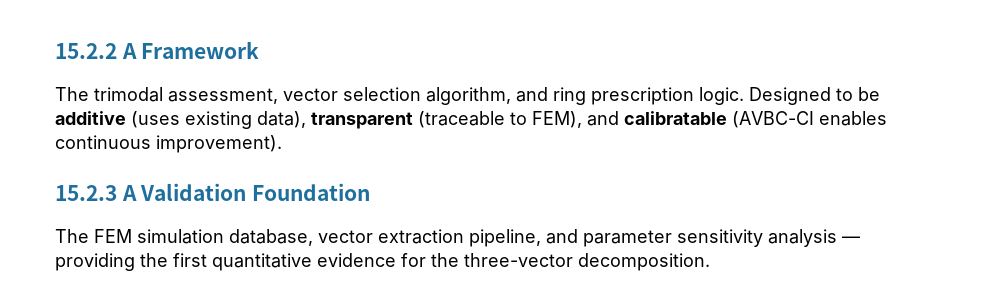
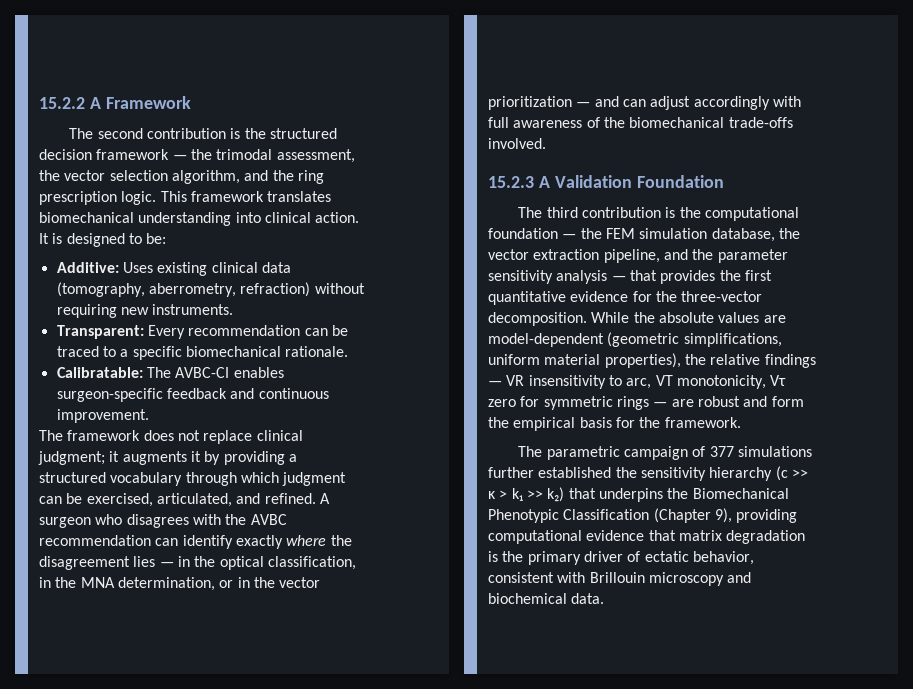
- The trimodal assessment, vector selection algorithm, and ring prescription logic.
+ The second contribution is the structured decision framework — the trimodal assessment, the vector selection algorithm, and the ring prescription logic.
- Designed to be additive (uses existing data), transparent (traceable to FEM), and calibratable (AVBC-CI enables continuous improvement).
+ This framework translates biomechanical understanding into clinical action. It is designed to be:
+ Additive: Uses existing clinical data (tomography, aberrometry, refraction) without requiring new instruments.
+ Transparent: Every recommendation can be traced to a specific biomechanical rationale.
+ Calibratable: The AVBC-CI enables surgeon-specific feedback and continuous improvement.
+ The framework does not replace clinical judgment; it augments it by providing a structured vocabulary through which judgment can be exercised, articulated, and refined. A surgeon who disagrees with the AVBC recommendation can identify exactly where the disagreement lies — in the optical classification, in the MNA determination, or in the vector prioritization — and can adjust accordingly with full awareness of the biomechanical trade-offs involved.
- The FEM simulation database, vector extraction pipeline, and parameter sensitivity analysis — providing the first quantitative evidence for the three-vector decomposition.
+ The third contribution is the computational foundation — the FEM simulation database, the vector extraction pipeline, and the parameter sensitivity analysis — that provides the first quantitative evidence for the three-vector decomposition.
+ While the absolute values are model-dependent (geometric simplifications, uniform material properties), the relative findings — VR insensitivity to arc, VT monotonicity, Vτ zero for symmetric rings — are robust and form the empirical basis for the framework.
+ The parametric campaign of 377 simulations further established the sensitivity hierarchy (c >> κ > k₁ >> k₂) that underpins the Biomechanical Phenotypic Classification (Chapter 9), providing computational evidence that matrix degradation is the primary driver of ectatic behavior, consistent with Brillouin microscopy and biochemical data.

